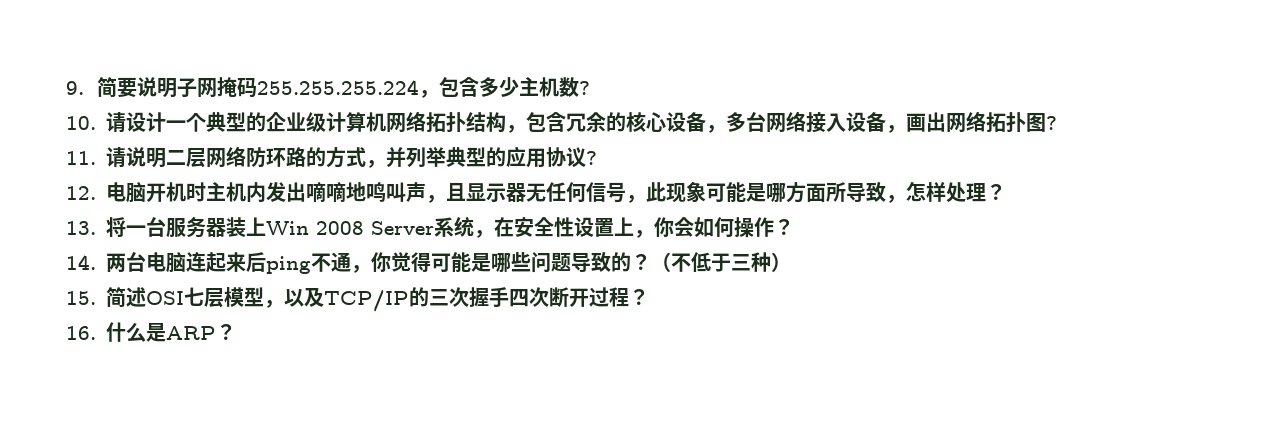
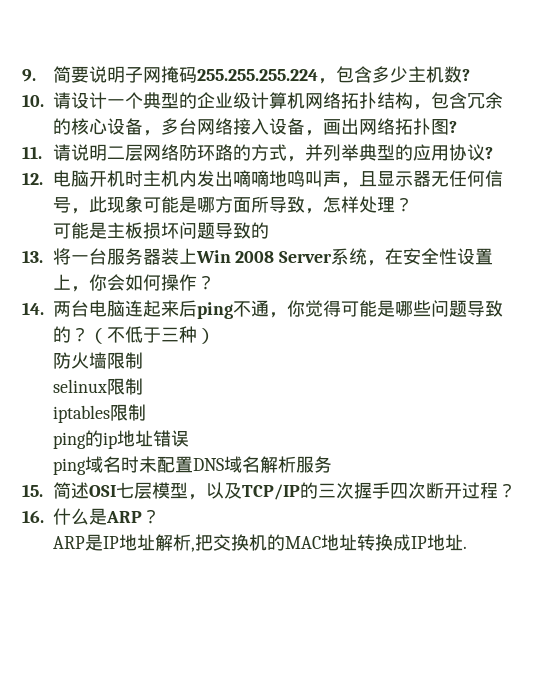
+ 可能是主板损坏问题导致的
+ 防火墙限制
+ selinux限制
+ iptables限制
+ ping的ip地址错误
+ ping域名时未配置DNS域名解析服务
+ ARP是IP地址解析,把交换机的MAC地址转换成IP地址.

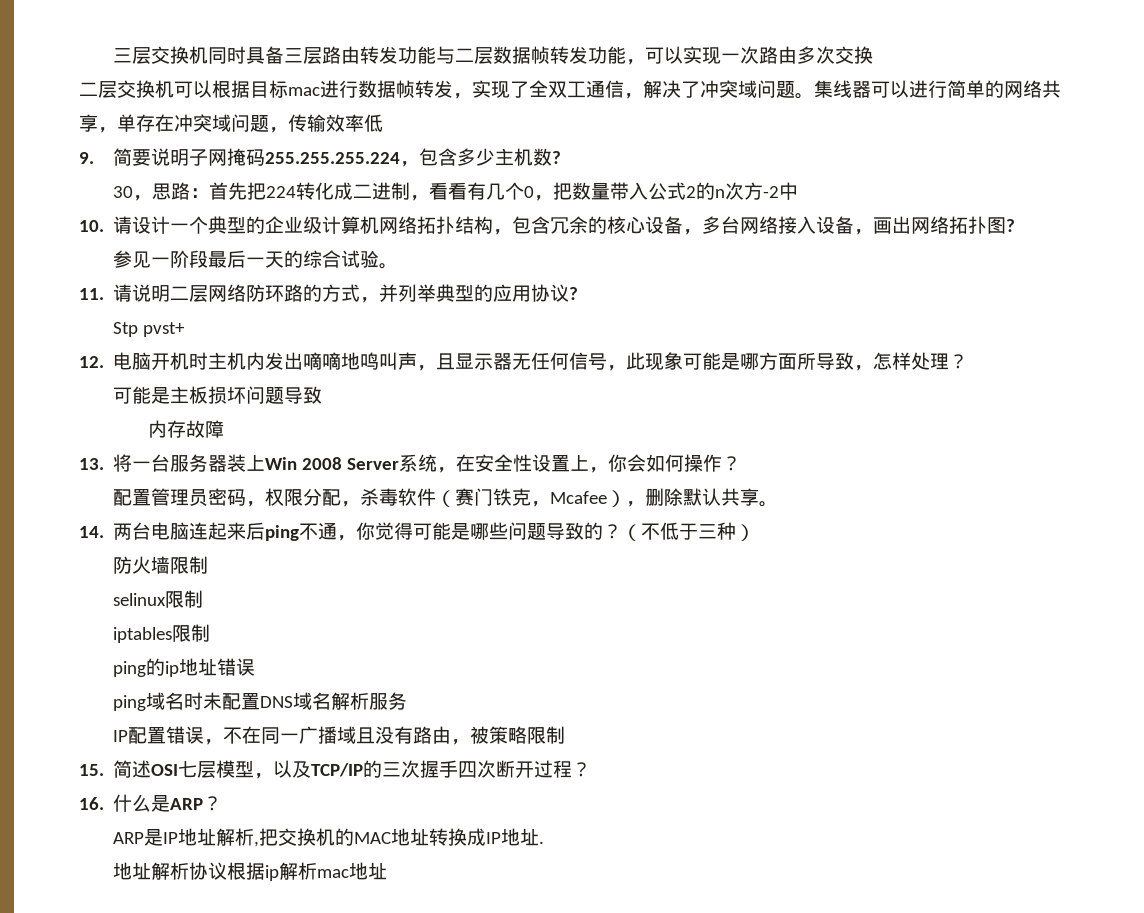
+ 三层交换机同时具备三层路由转发功能与二层数据帧转发功能，可以实现一次路由多次交换
+ 二层交换机可以根据目标mac进行数据帧转发，实现了全双工通信，解决了冲突域问题。集线器可以进行简单的网络共享，单存在冲突域问题，传输效率低
+ 30，思路：首先把224转化成二进制，看看有几个0，把数量带入公式2的n次方-2中
+ 参见一阶段最后一天的综合试验。
+ Stp pvst+
- 可能是主板损坏问题导致的
+ 可能是主板损坏问题导致
+ 内存故障
+ 配置管理员密码，权限分配，杀毒软件（赛门铁克，Mcafee），删除默认共享。
+ IP配置错误，不在同一广播域且没有路由，被策略限制
+ 地址解析协议根据ip解析mac地址

